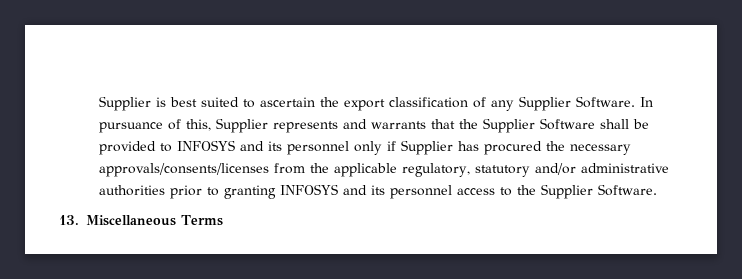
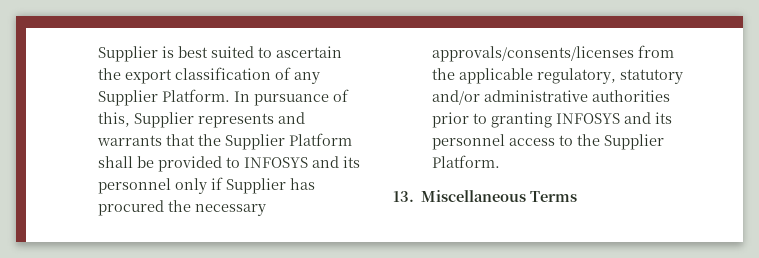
- Supplier is best suited to ascertain the export classification of any Supplier Software.
+ Supplier is best suited to ascertain the export classification of any Supplier Platform.
- In pursuance of this, Supplier represents and warrants that the Supplier Software shall be provided to INFOSYS and its personnel only if Supplier has procured the necessary approvals/consents/licenses from the applicable regulatory, statutory and/or administrative authorities prior to granting INFOSYS and its personnel access to the Supplier Software.
+ In pursuance of this, Supplier represents and warrants that the Supplier Platform shall be provided to INFOSYS and its personnel only if Supplier has procured the necessary approvals/consents/licenses from the applicable regulatory, statutory and/or administrative authorities prior to granting INFOSYS and its personnel access to the Supplier Platform.

